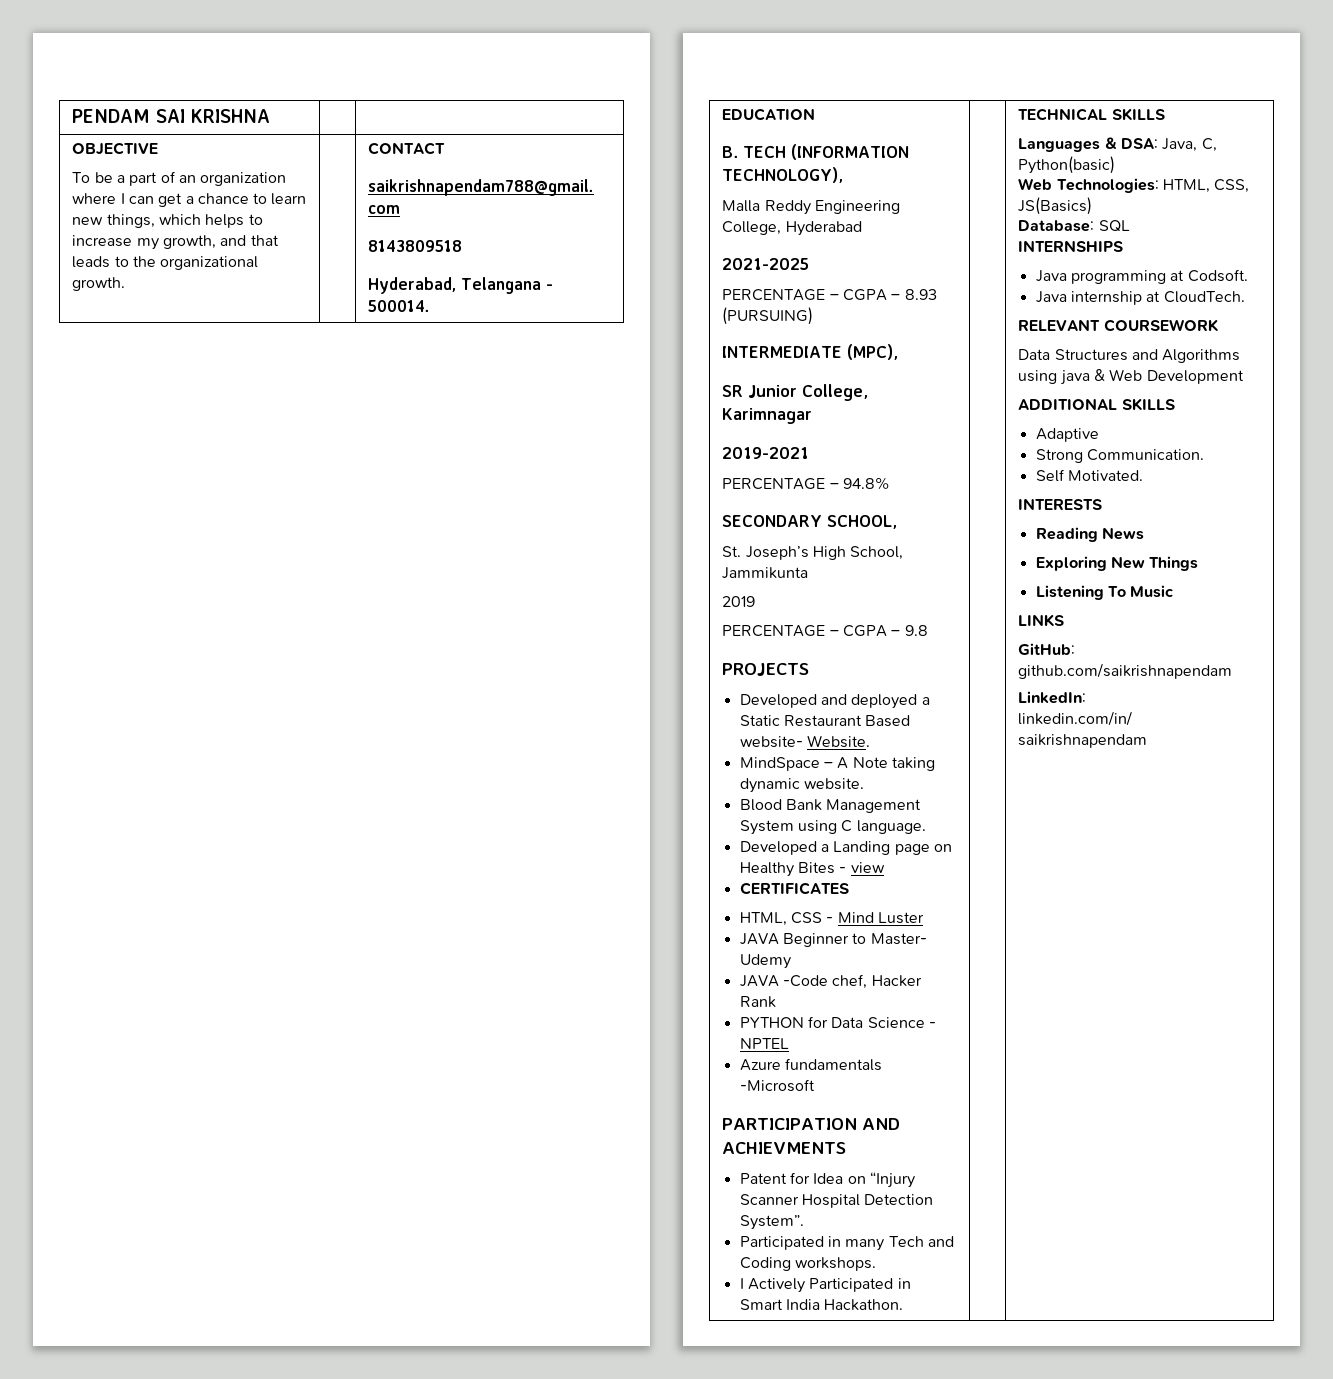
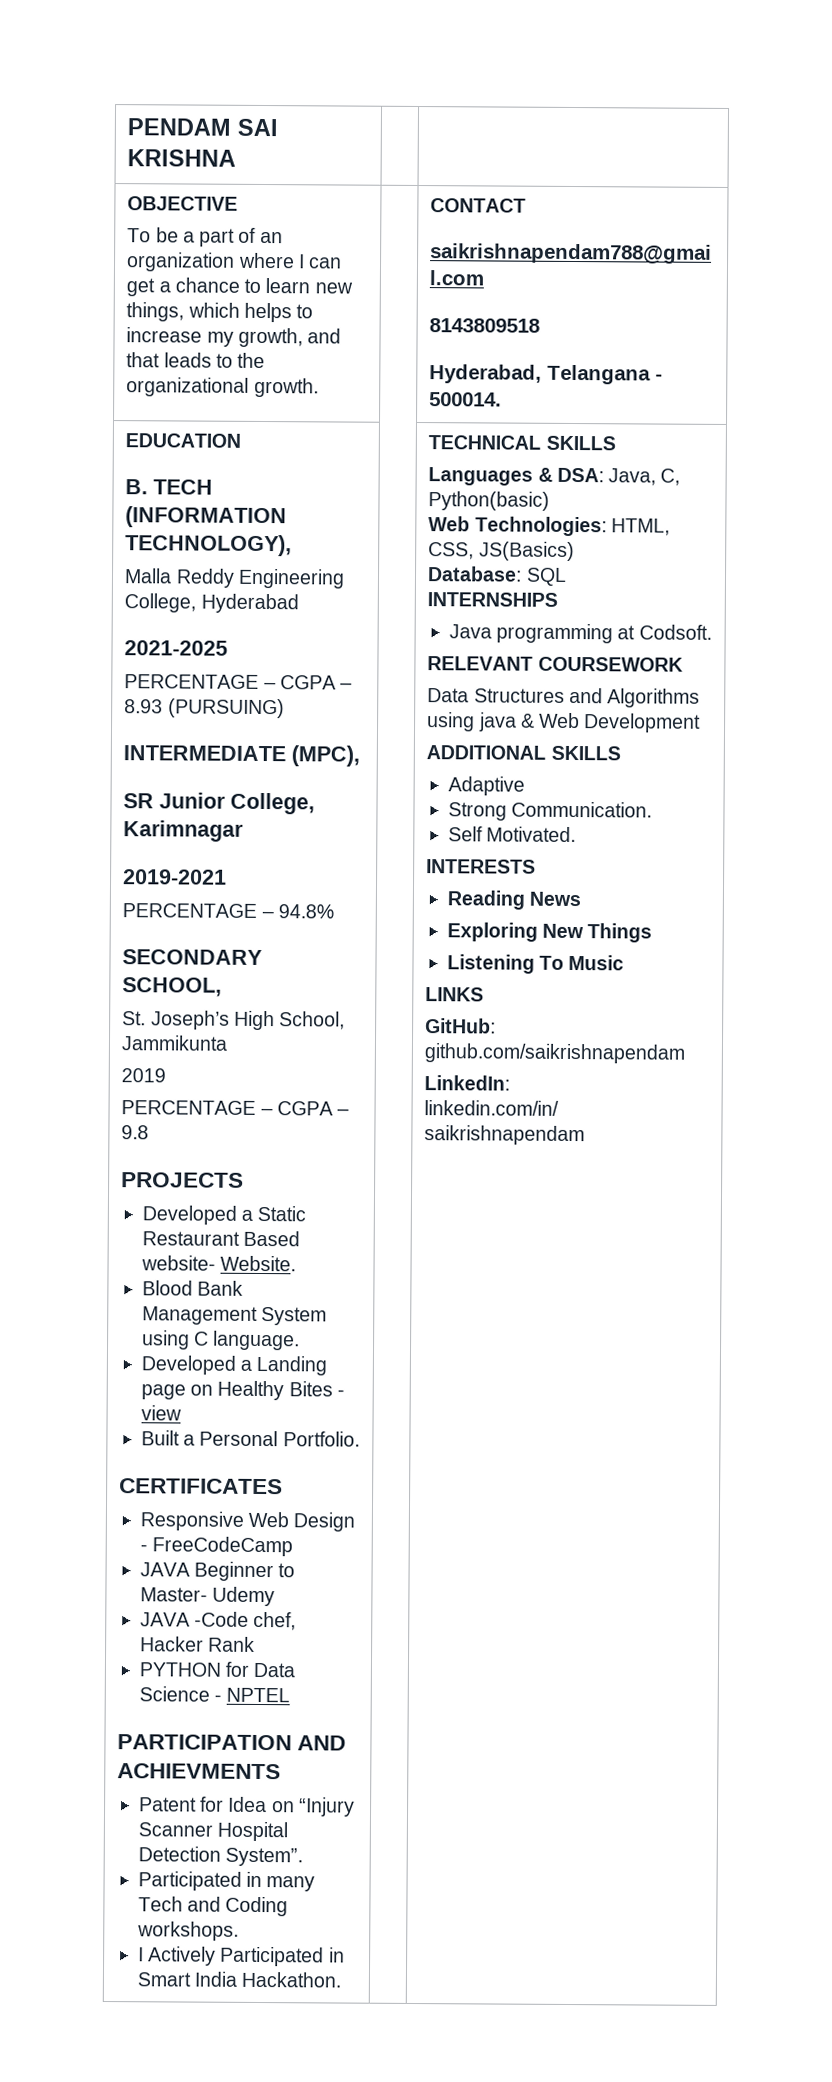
- Developed and deployed a Static Restaurant Based website- Website.
+ Developed a Static Restaurant Based website- Website.
- MindSpace – A Note taking dynamic website.
+ Built a Personal Portfolio.
  CERTIFICATES
- HTML, CSS - Mind Luster
+ Responsive Web Design - FreeCodeCamp
- Azure fundamentals -Microsoft
- Java internship at CloudTech.

